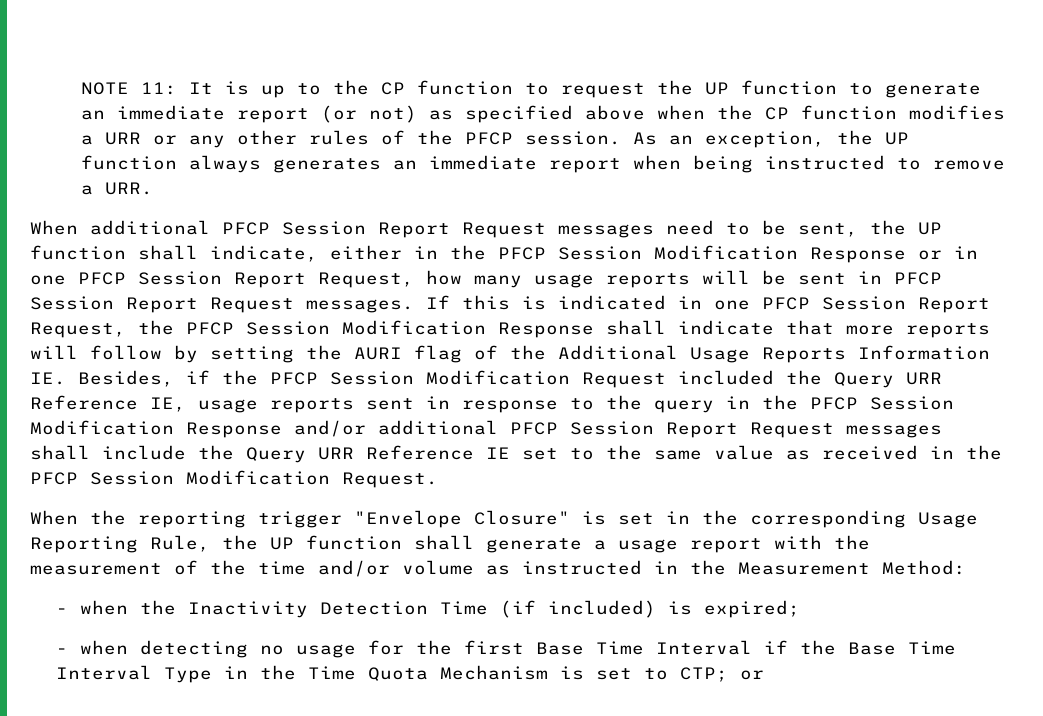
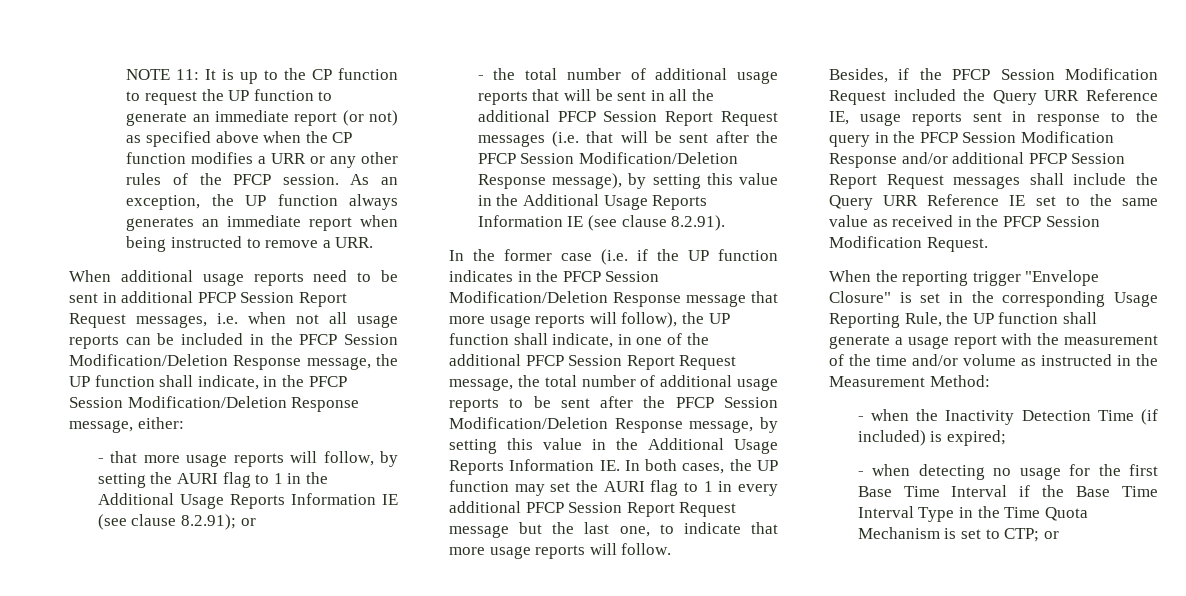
- When additional PFCP Session Report Request messages need to be sent, the UP function shall indicate, either in the PFCP Session Modification Response or in one PFCP Session Report Request, how many usage reports will be sent in PFCP Session Report Request messages. If this is indicated in one PFCP Session Report Request, the PFCP Session Modification Response shall indicate that more reports will follow by setting the AURI flag of the Additional Usage Reports Information IE. Besides, if the PFCP Session Modification Request included the Query URR Reference IE, usage reports sent in response to the query in the PFCP Session Modification Response and/or additional PFCP Session Report Request messages shall include the Query URR Reference IE set to the same value as received in the PFCP Session Modification Request.
+ When additional usage reports need to be sent in additional PFCP Session Report Request messages, i.e. when not all usage reports can be included in the PFCP Session Modification/Deletion Response message, the UP function shall indicate, in the PFCP Session Modification/Deletion Response message, either:
+ - that more usage reports will follow, by setting the AURI flag to 1 in the Additional Usage Reports Information IE (see clause 8.2.91); or
+ - the total number of additional usage reports that will be sent in all the additional PFCP Session Report Request messages (i.e. that will be sent after the PFCP Session Modification/Deletion Response message), by setting this value in the Additional Usage Reports Information IE (see clause 8.2.91).
+ In the former case (i.e. if the UP function indicates in the PFCP Session Modification/Deletion Response message that more usage reports will follow), the UP function shall indicate, in one of the additional PFCP Session Report Request message, the total number of additional usage reports to be sent after the PFCP Session Modification/Deletion Response message, by setting this value in the Additional Usage Reports Information IE. In both cases, the UP function may set the AURI flag to 1 in every additional PFCP Session Report Request message but the last one, to indicate that more usage reports will follow.
+ Besides, if the PFCP Session Modification Request included the Query URR Reference IE, usage reports sent in response to the query in the PFCP Session Modification Response and/or additional PFCP Session Report Request messages shall include the Query URR Reference IE set to the same value as received in the PFCP Session Modification Request.

